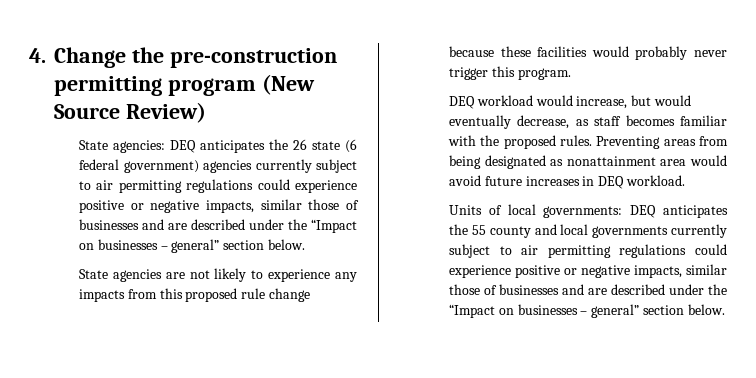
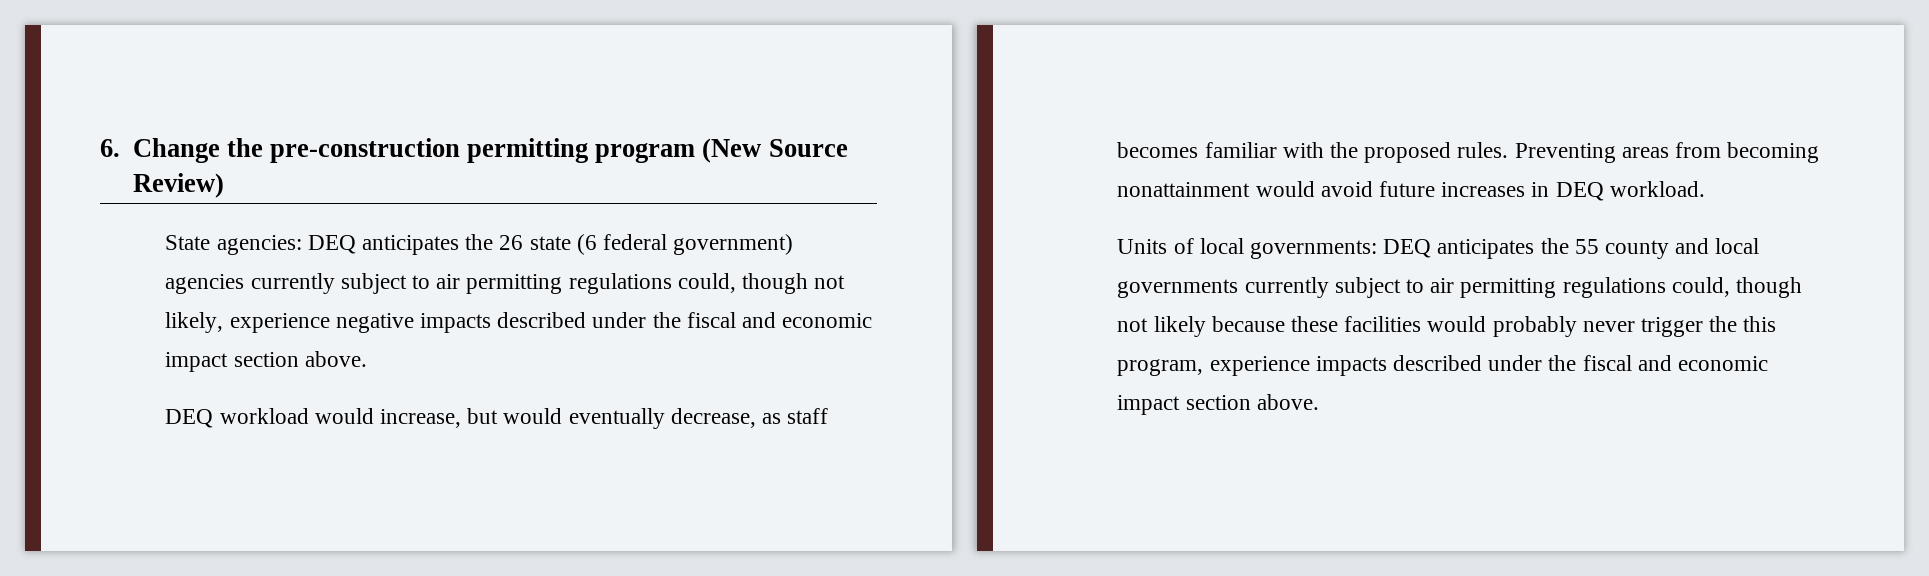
- 4. Change the pre-construction permitting program (New Source Review)
+ 6. Change the pre-construction permitting program (New Source Review)
- State agencies: DEQ anticipates the 26 state (6 federal government) agencies currently subject to air permitting regulations could experience positive or negative impacts, similar those of businesses and are described under the “Impact on businesses – general” section below.
- State agencies are not likely to experience any impacts from this proposed rule change because these facilities would probably never trigger this program.
+ State agencies: DEQ anticipates the 26 state (6 federal government) agencies currently subject to air permitting regulations could, though not likely, experience negative impacts described under the fiscal and economic impact section above.
- Preventing areas from being designated as nonattainment area would avoid future increases in DEQ workload.
+ Preventing areas from becoming nonattainment would avoid future increases in DEQ workload.
- Units of local governments: DEQ anticipates the 55 county and local governments currently subject to air permitting regulations could experience positive or negative impacts, similar those of businesses and are described under the “Impact on businesses – general” section below.
+ Units of local governments: DEQ anticipates the 55 county and local governments currently subject to air permitting regulations could, though not likely because these facilities would probably never trigger the this program, experience impacts described under the fiscal and economic impact section above.

